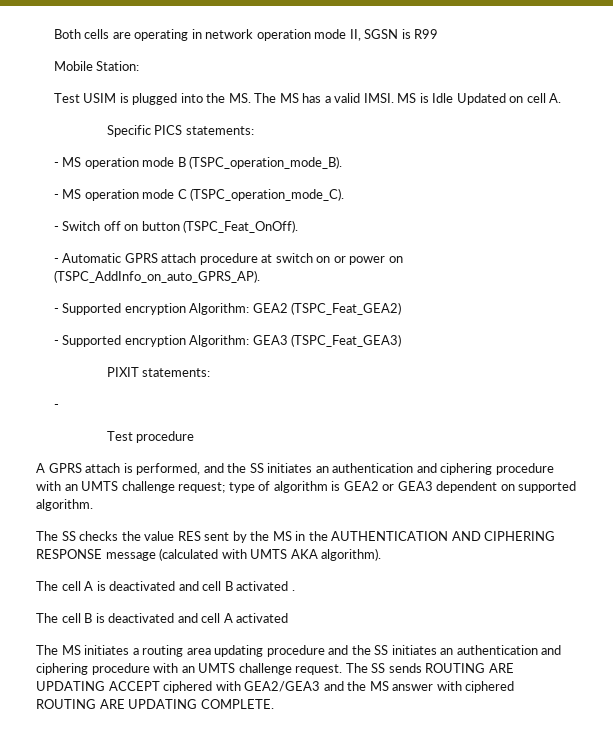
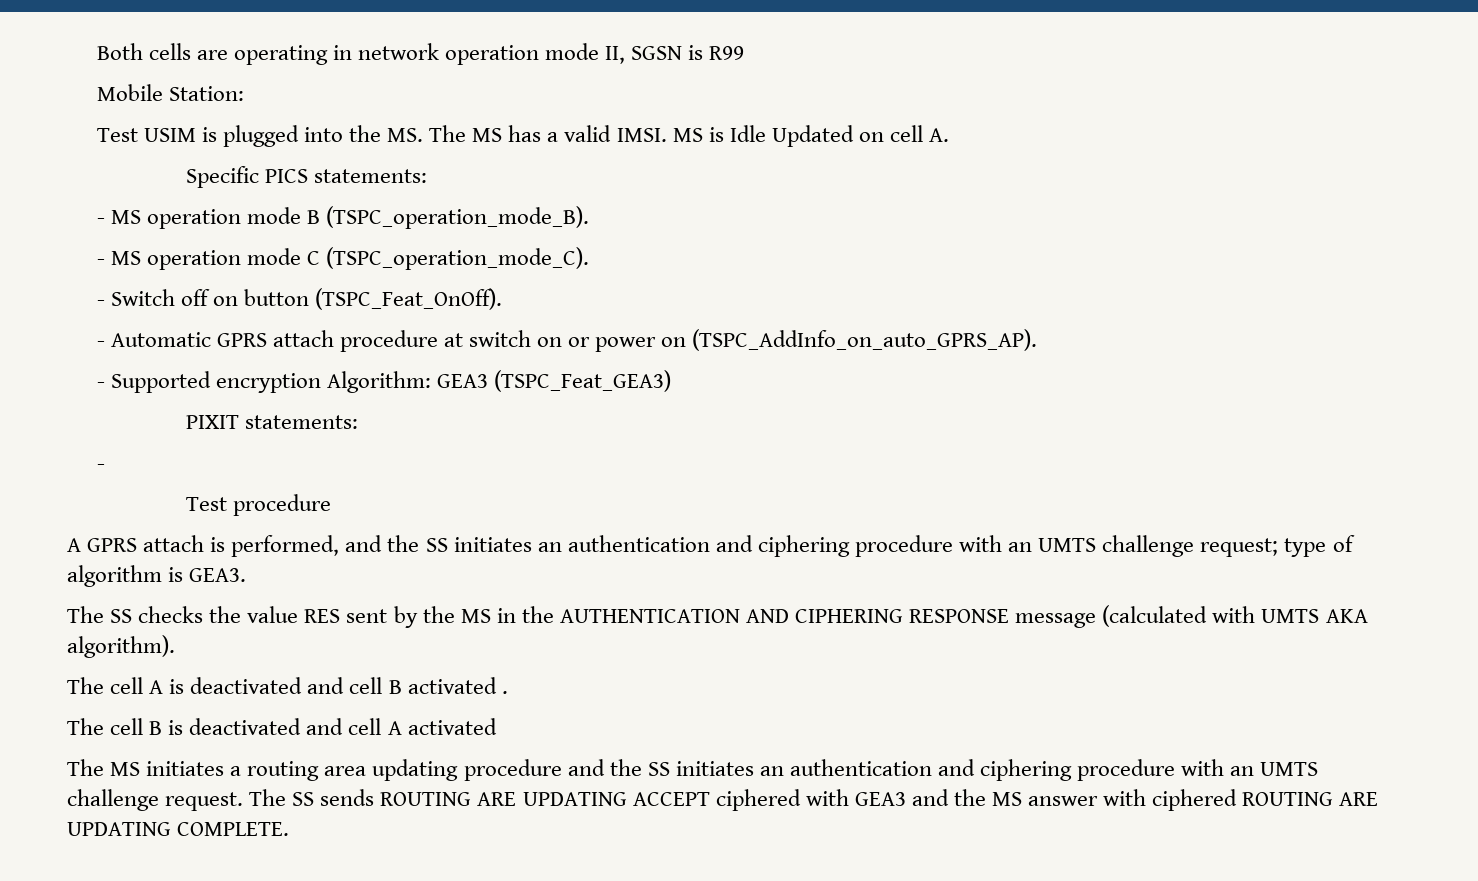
- - Supported encryption Algorithm: GEA2 (TSPC_Feat_GEA2)
- A GPRS attach is performed, and the SS initiates an authentication and ciphering procedure with an UMTS challenge request; type of algorithm is GEA2 or GEA3 dependent on supported algorithm.
+ A GPRS attach is performed, and the SS initiates an authentication and ciphering procedure with an UMTS challenge request; type of algorithm is GEA3.
- The SS sends ROUTING ARE UPDATING ACCEPT ciphered with GEA2/GEA3 and the MS answer with ciphered ROUTING ARE UPDATING COMPLETE.
+ The SS sends ROUTING ARE UPDATING ACCEPT ciphered with GEA3 and the MS answer with ciphered ROUTING ARE UPDATING COMPLETE.

